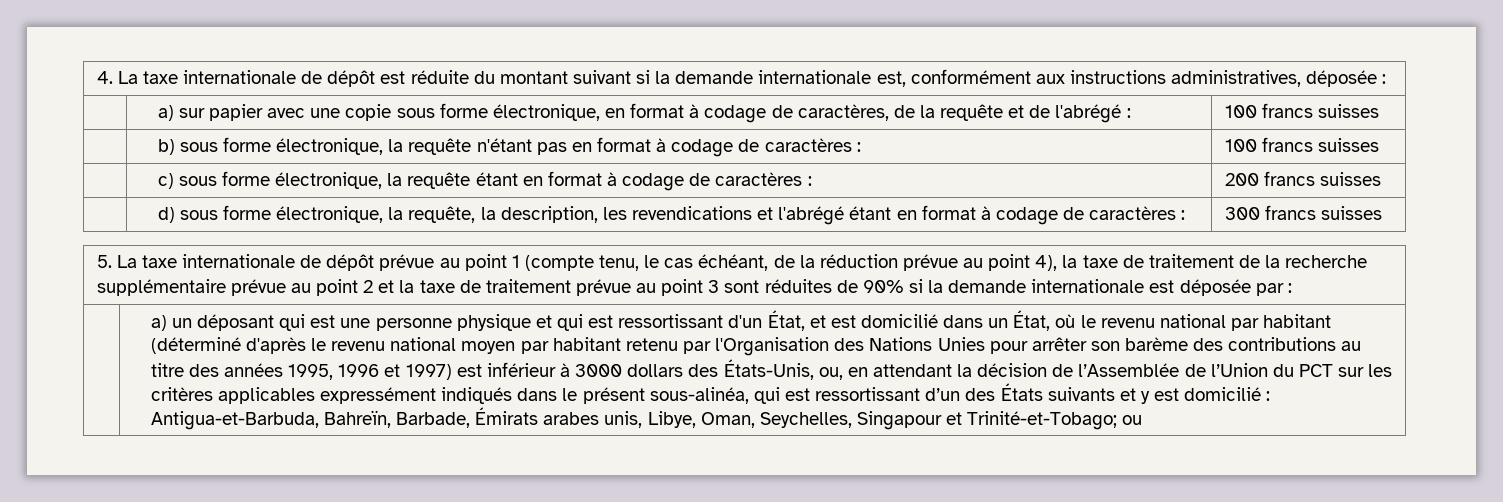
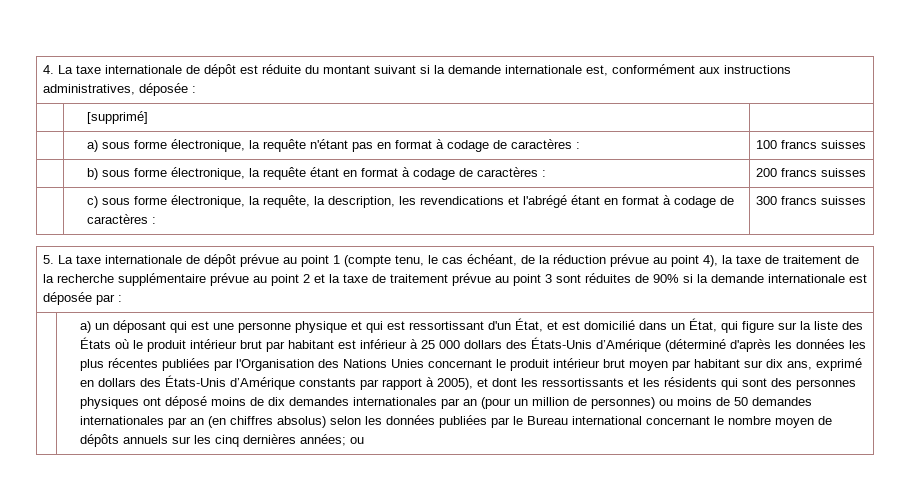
- | a) sur papier avec une copie sous forme électronique, en format à codage de caractères, de la requête et de l'abrégé : | 100 francs suisses
- | b) sous forme électronique, la requête n'étant pas en format à codage de caractères : | 100 francs suisses
+ | [supprimé] |
+ | a) sous forme électronique, la requête n'étant pas en format à codage de caractères : | 100 francs suisses
- | c) sous forme électronique, la requête étant en format à codage de caractères : | 200 francs suisses
+ | b) sous forme électronique, la requête étant en format à codage de caractères : | 200 francs suisses
- | d) sous forme électronique, la requête, la description, les revendications et l'abrégé étant en format à codage de caractères : | 300 francs suisses
+ | c) sous forme électronique, la requête, la description, les revendications et l'abrégé étant en format à codage de caractères : | 300 francs suisses
- a) un déposant qui est une personne physique et qui est ressortissant d'un État, et est domicilié dans un État, où le revenu national par habitant (déterminé d'après le revenu national moyen par habitant retenu par l'Organisation des Nations Unies pour arrêter son barème des contributions au titre des années 1995, 1996 et 1997) est inférieur à 3000 dollars des États-Unis, ou, en attendant la décision de l’Assemblée de l’Union du PCT sur les critères applicables expressément indiqués dans le présent sous-alinéa, qui est ressortissant d’un des États suivants et y est domicilié : Antigua-et-Barbuda, Bahreïn, Barbade, Émirats arabes unis, Libye, Oman, Seychelles, Singapour et Trinité-et-Tobago; ou
+ a) un déposant qui est une personne physique et qui est ressortissant d'un État, et est domicilié dans un État, qui figure sur la liste des États où le produit intérieur brut par habitant est inférieur à 25 000 dollars des États-Unis d’Amérique (déterminé d'après les données les plus récentes publiées par l'Organisation des Nations Unies concernant le produit intérieur brut moyen par habitant sur dix ans, exprimé en dollars des États-Unis d’Amérique constants par rapport à 2005), et dont les ressortissants et les résidents qui sont des personnes physiques ont déposé moins de dix demandes internationales par an (pour un million de personnes) ou moins de 50 demandes internationales par an (en chiffres absolus) selon les données publiées par le Bureau international concernant le nombre moyen de dépôts annuels sur les cinq dernières années; ou

